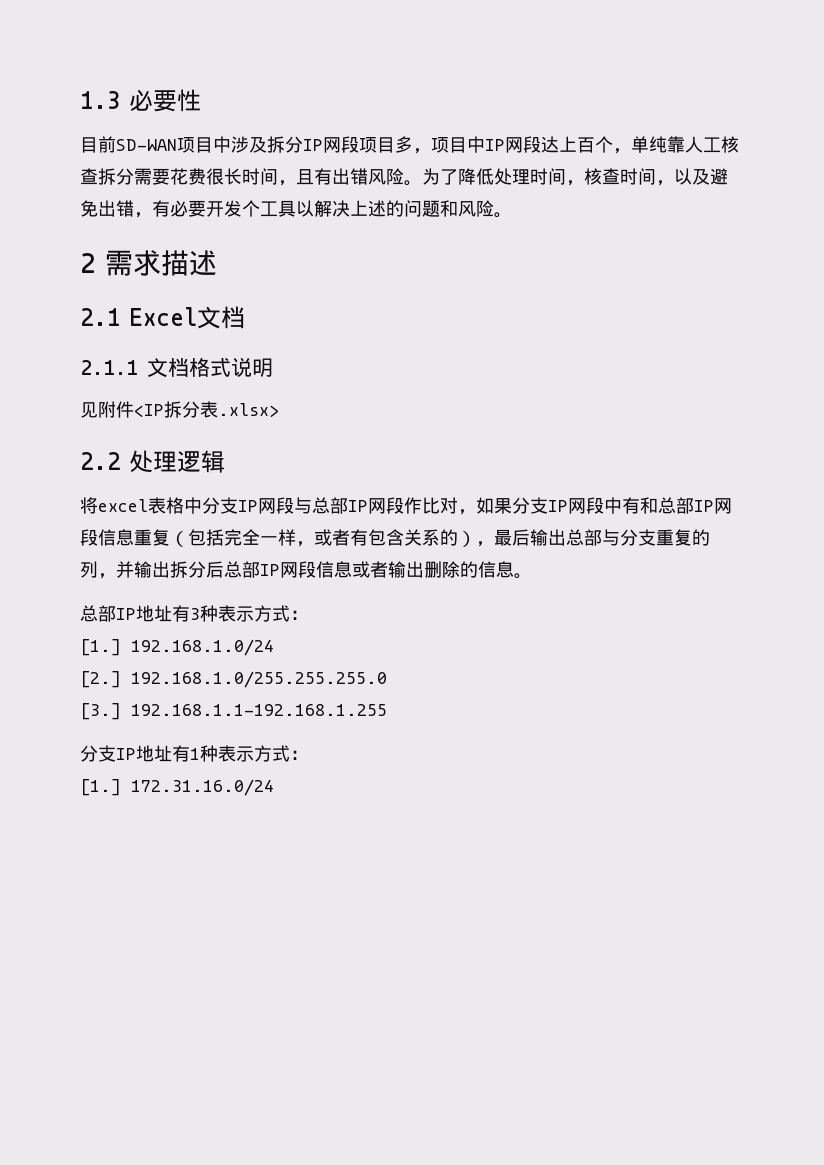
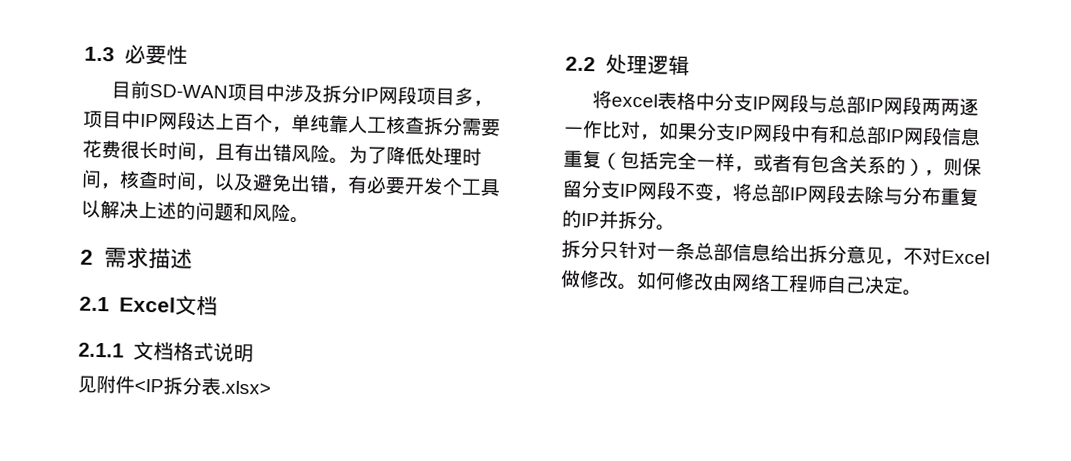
- 将excel表格中分支IP网段与总部IP网段作比对，如果分支IP网段中有和总部IP网段信息重复（包括完全一样，或者有包含关系的），最后输出总部与分支重复的列，并输出拆分后总部IP网段信息或者输出删除的信息。
- 总部IP地址有3种表示方式：
- [1.] 192.168.1.0/24
- [2.] 192.168.1.0/255.255.255.0
- [3.] 192.168.1.1-192.168.1.255
- 分支IP地址有1种表示方式：
- [1.] 172.31.16.0/24
+ 将excel表格中分支IP网段与总部IP网段两两逐一作比对，如果分支IP网段中有和总部IP网段信息重复（包括完全一样，或者有包含关系的），则保留分支IP网段不变，将总部IP网段去除与分布重复的IP并拆分。
+ 拆分只针对一条总部信息给出拆分意见，不对Excel做修改。如何修改由网络工程师自己决定。

